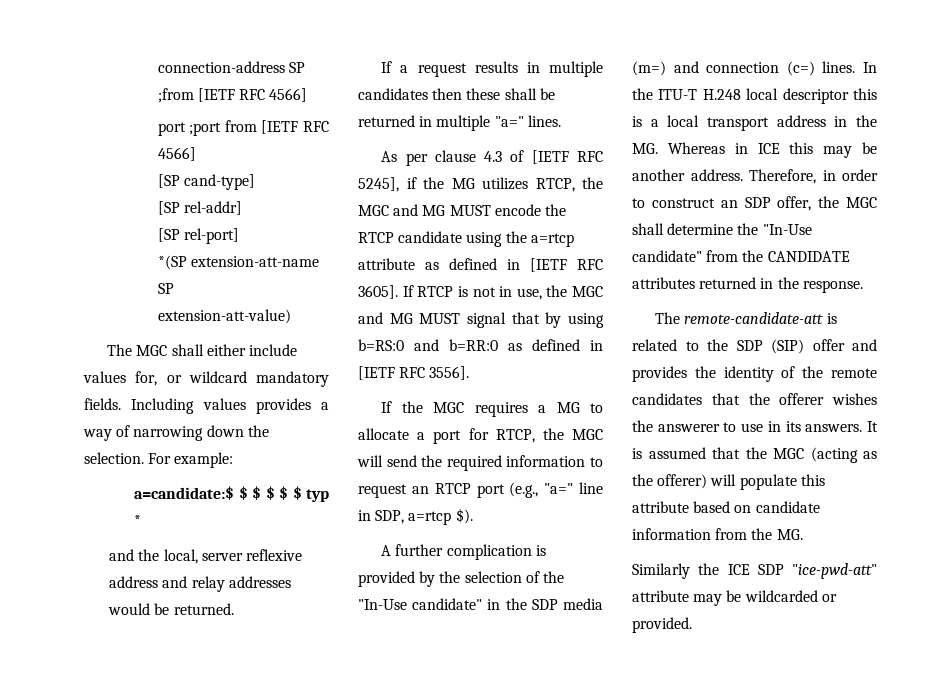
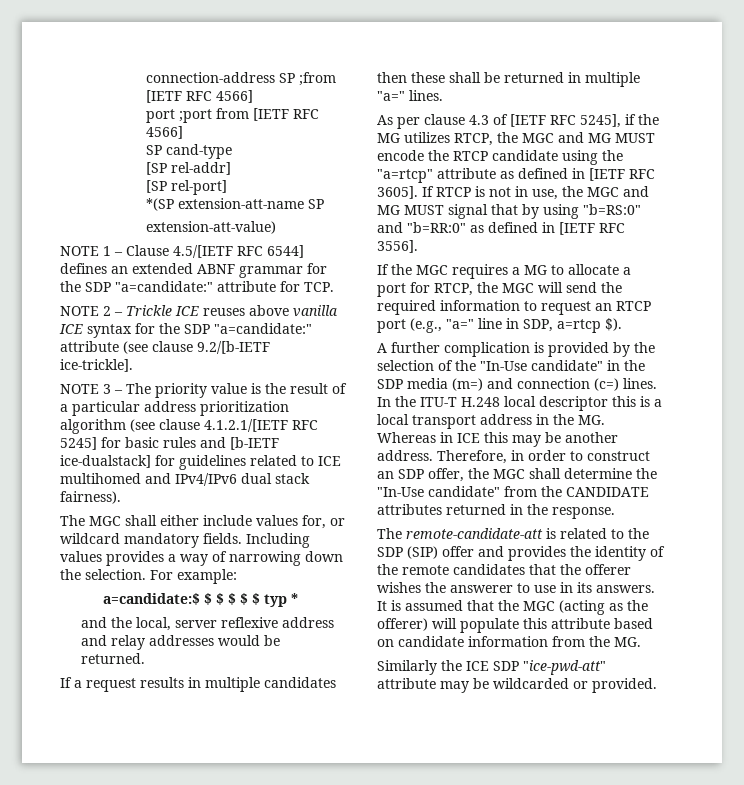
- [SP cand-type]
+ SP cand-type
+ NOTE 1 – Clause 4.5/[IETF RFC 6544] defines an extended ABNF grammar for the SDP "a=candidate:" attribute for TCP.
+ NOTE 2 – Trickle ICE reuses above vanilla ICE syntax for the SDP "a=candidate:" attribute (see clause 9.2/[b-IETF ice-trickle].
+ NOTE 3 – The priority value is the result of a particular address prioritization algorithm (see clause 4.1.2.1/[IETF RFC 5245] for basic rules and [b-IETF ice-dualstack] for guidelines related to ICE multihomed and IPv4/IPv6 dual stack fairness).
- As per clause 4.3 of [IETF RFC 5245], if the MG utilizes RTCP, the MGC and MG MUST encode the RTCP candidate using the a=rtcp attribute as defined in [IETF RFC 3605].
+ As per clause 4.3 of [IETF RFC 5245], if the MG utilizes RTCP, the MGC and MG MUST encode the RTCP candidate using the "a=rtcp" attribute as defined in [IETF RFC 3605].
- If RTCP is not in use, the MGC and MG MUST signal that by using b=RS:0 and b=RR:0 as defined in [IETF RFC 3556].
+ If RTCP is not in use, the MGC and MG MUST signal that by using "b=RS:0" and "b=RR:0" as defined in [IETF RFC 3556].

